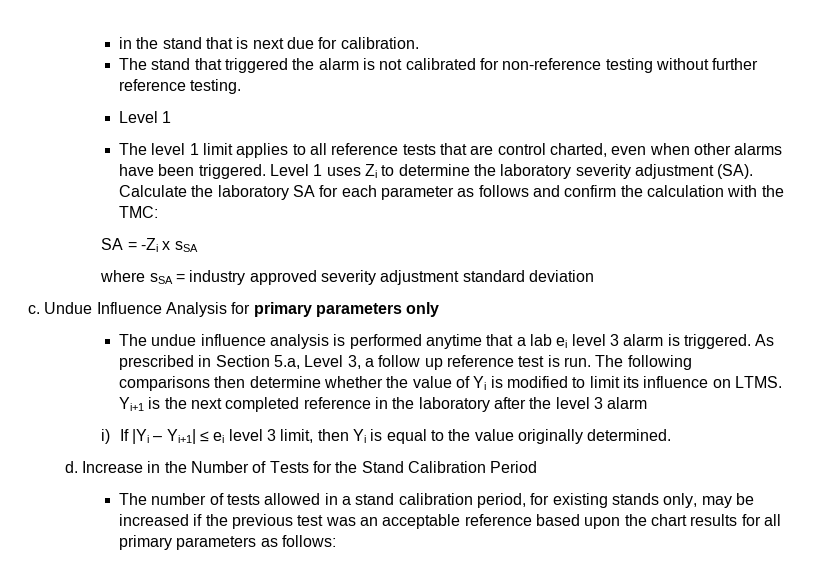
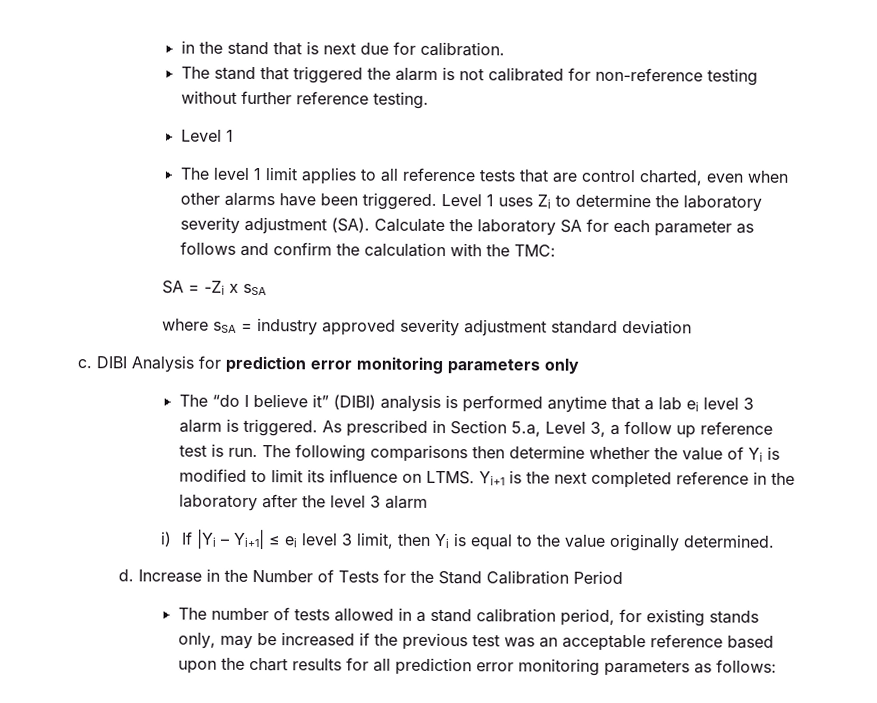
- Undue Influence Analysis for primary parameters only
- The undue influence analysis is performed anytime that a lab ei level 3 alarm is triggered.
+ DIBI Analysis for prediction error monitoring parameters only
+ The “do I believe it” (DIBI) analysis is performed anytime that a lab ei level 3 alarm is triggered.
- The number of tests allowed in a stand calibration period, for existing stands only, may be increased if the previous test was an acceptable reference based upon the chart results for all primary parameters as follows:
+ The number of tests allowed in a stand calibration period, for existing stands only, may be increased if the previous test was an acceptable reference based upon the chart results for all prediction error monitoring parameters as follows:

